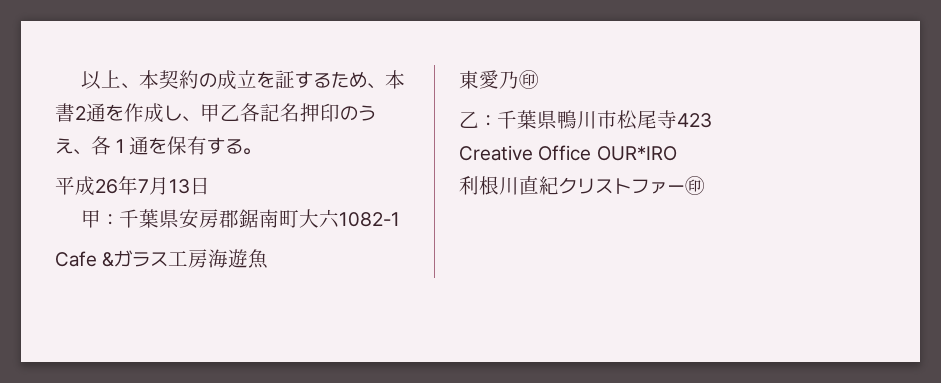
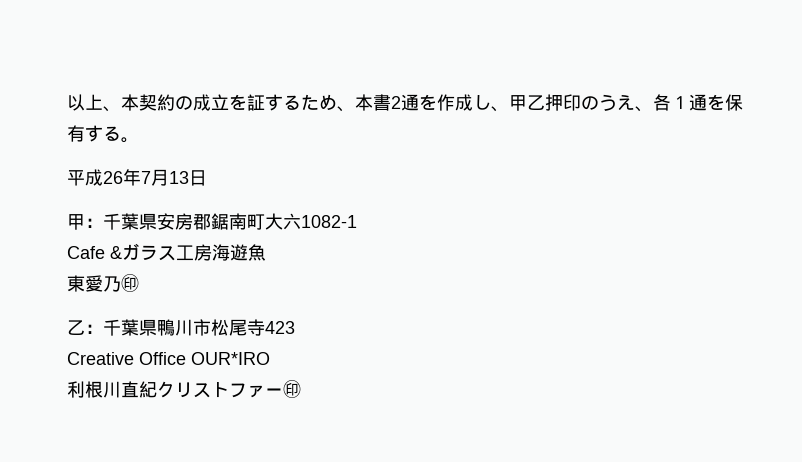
- 以上、本契約の成立を証するため、本書2通を作成し、甲乙各記名押印のうえ、各１通を保有する。
+ 以上、本契約の成立を証するため、本書2通を作成し、甲乙押印のうえ、各１通を保有する。

